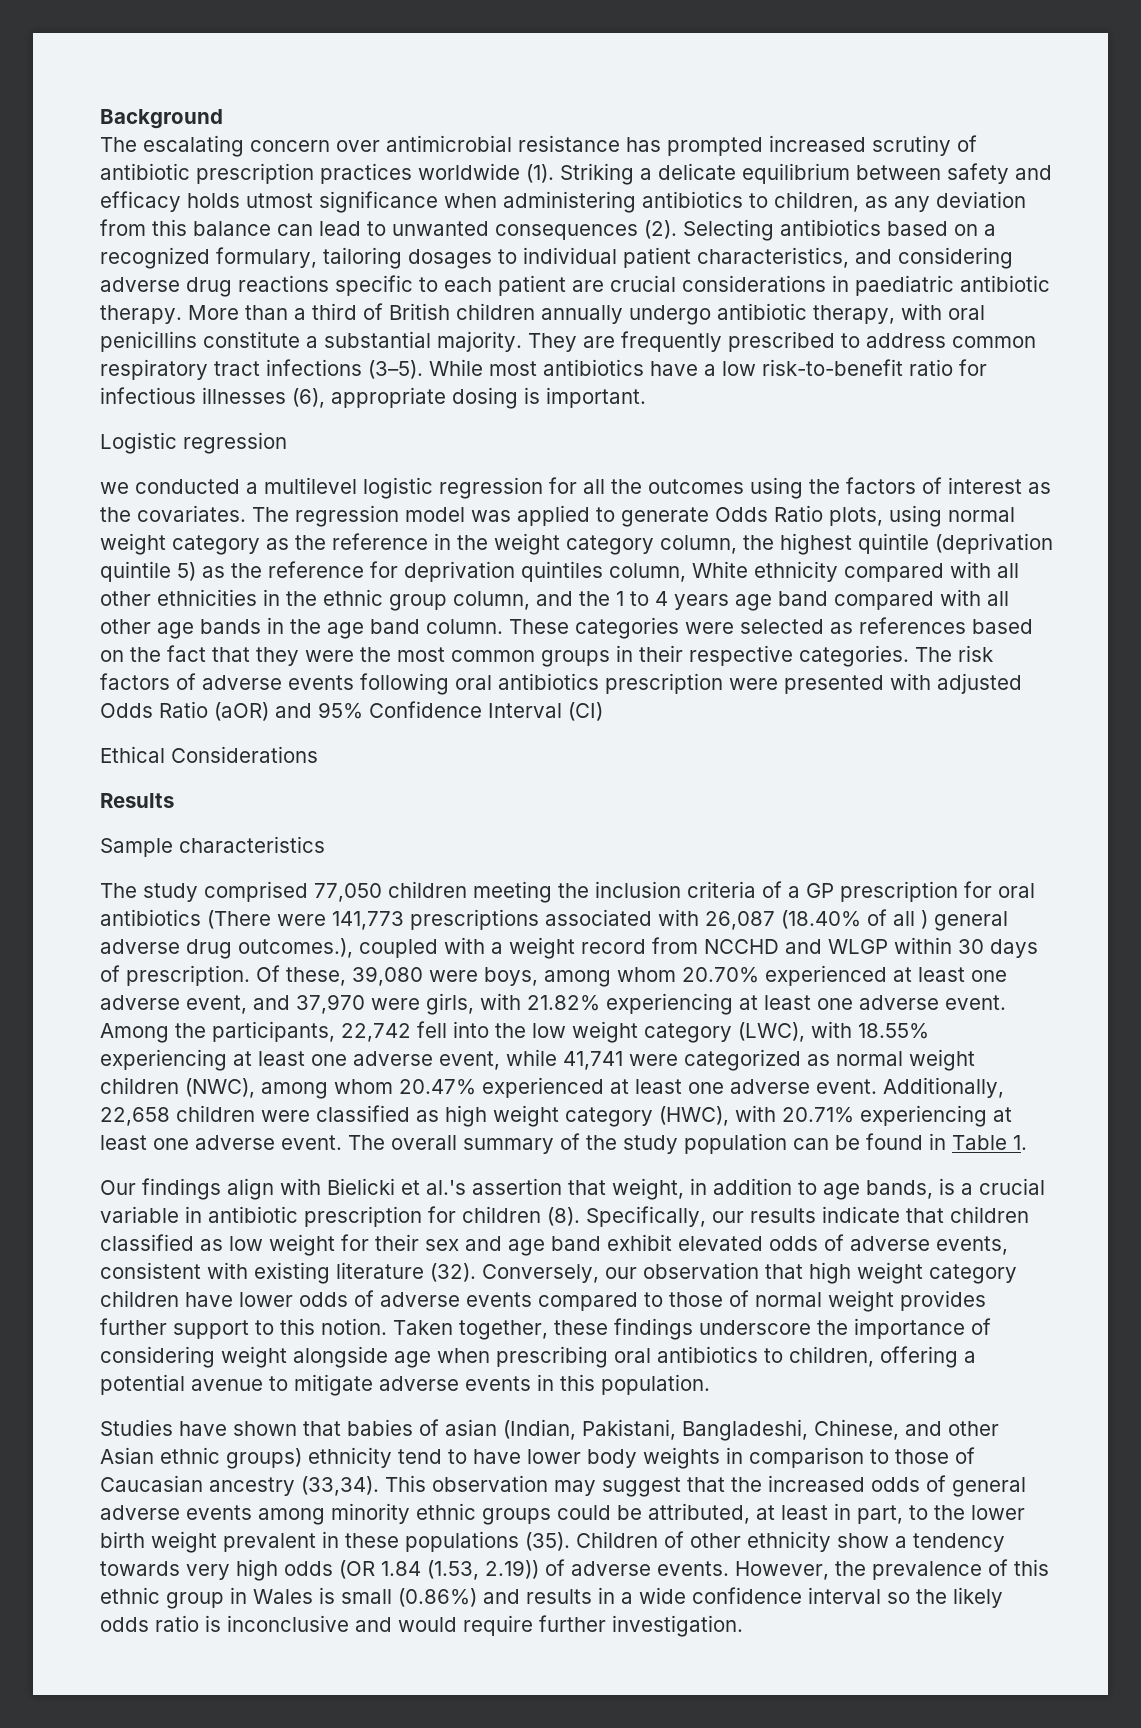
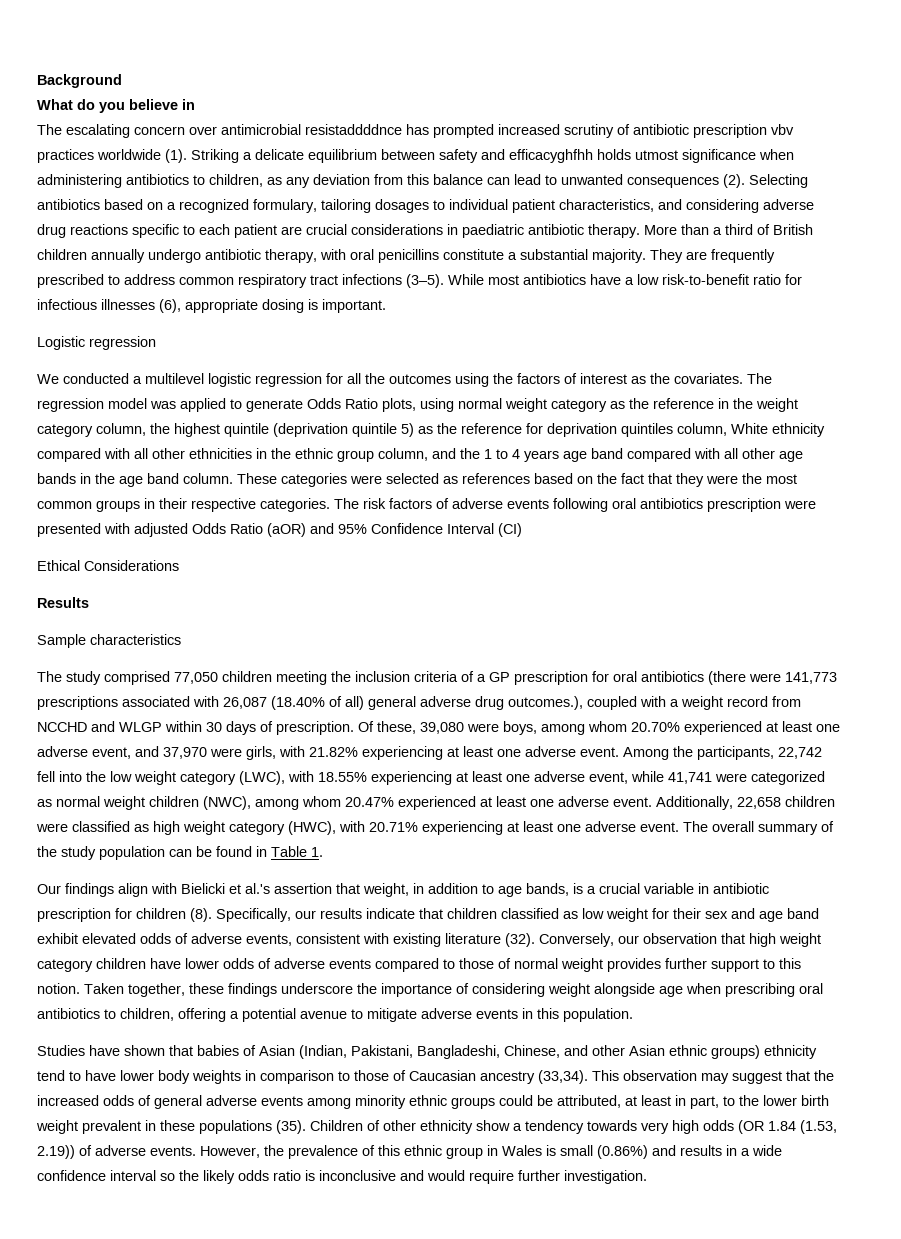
+ What do you believe in
- The escalating concern over antimicrobial resistance has prompted increased scrutiny of antibiotic prescription practices worldwide (1).
+ The escalating concern over antimicrobial resistaddddnce has prompted increased scrutiny of antibiotic prescription vbv practices worldwide (1).
- Striking a delicate equilibrium between safety and efficacy holds utmost significance when administering antibiotics to children, as any deviation from this balance can lead to unwanted consequences (2).
+ Striking a delicate equilibrium between safety and efficacyghfhh holds utmost significance when administering antibiotics to children, as any deviation from this balance can lead to unwanted consequences (2).
- we conducted a multilevel logistic regression for all the outcomes using the factors of interest as the covariates.
+ We conducted a multilevel logistic regression for all the outcomes using the factors of interest as the covariates.
- The study comprised 77,050 children meeting the inclusion criteria of a GP prescription for oral antibiotics (There were 141,773 prescriptions associated with 26,087 (18.40% of all ) general adverse drug outcomes.), coupled with a weight record from NCCHD and WLGP within 30 days of prescription.
+ The study comprised 77,050 children meeting the inclusion criteria of a GP prescription for oral antibiotics (there were 141,773 prescriptions associated with 26,087 (18.40% of all) general adverse drug outcomes.), coupled with a weight record from NCCHD and WLGP within 30 days of prescription.
- Studies have shown that babies of asian (Indian, Pakistani, Bangladeshi, Chinese, and other Asian ethnic groups) ethnicity tend to have lower body weights in comparison to those of Caucasian ancestry (33,34).
+ Studies have shown that babies of Asian (Indian, Pakistani, Bangladeshi, Chinese, and other Asian ethnic groups) ethnicity tend to have lower body weights in comparison to those of Caucasian ancestry (33,34).

